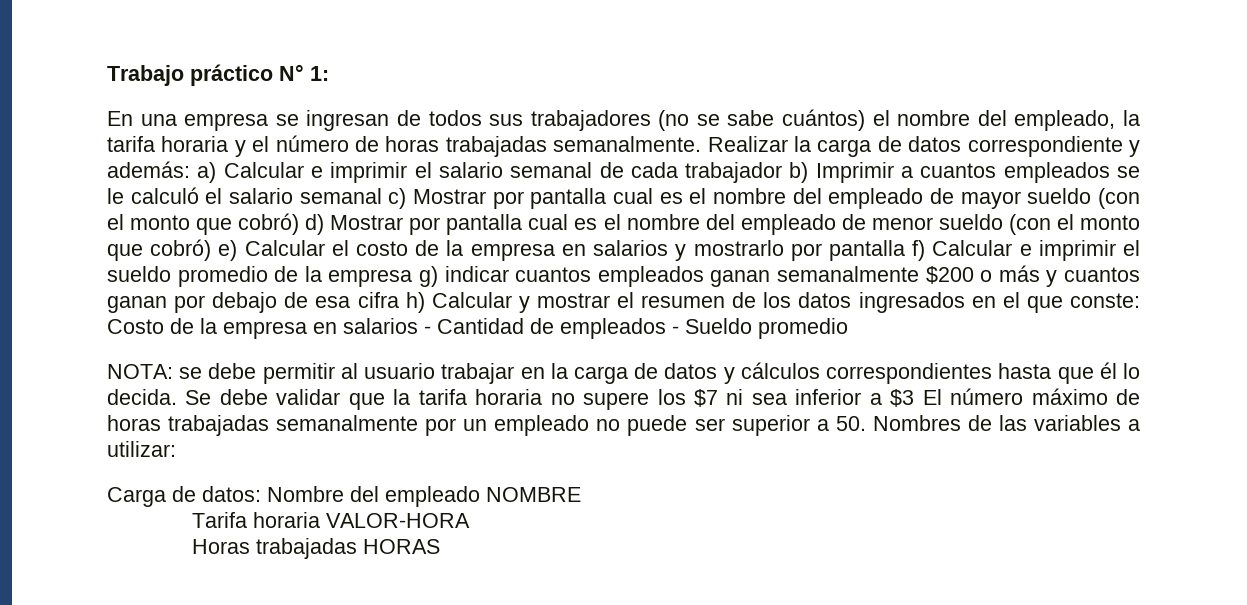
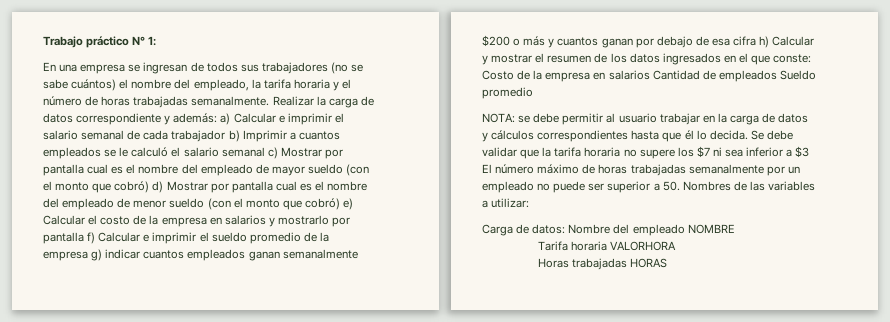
- Costo de la empresa en salarios - Cantidad de empleados - Sueldo promedio
+ Costo de la empresa en salarios Cantidad de empleados Sueldo promedio
- Tarifa horaria VALOR-HORA
+ Tarifa horaria VALORHORA

